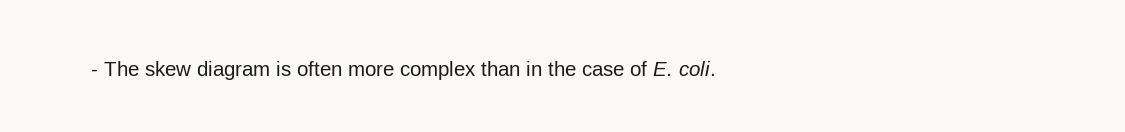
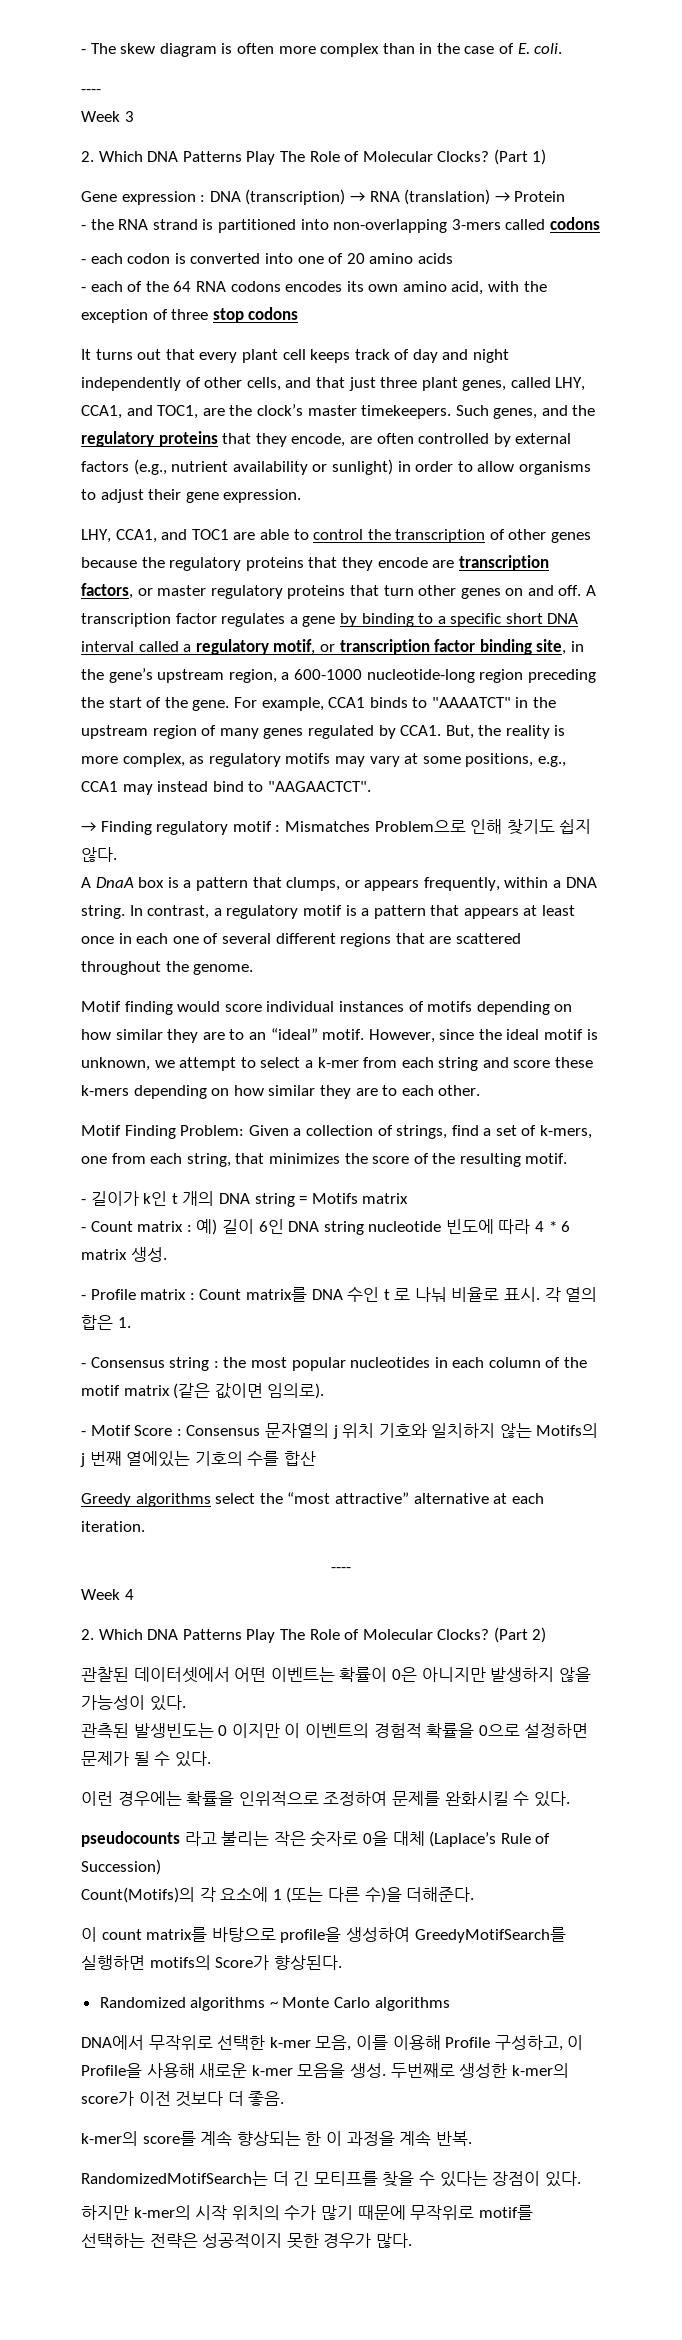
  - The skew diagram is often more complex than in the case of E. coli.
+ ----
+ Week 3
+ 2. Which DNA Patterns Play The Role of Molecular Clocks? (Part 1)
+ Gene expression : DNA (transcription) → RNA (translation) → Protein
+ - the RNA strand is partitioned into non-overlapping 3-mers called codons
+ - each codon is converted into one of 20 amino acids
+ - each of the 64 RNA codons encodes its own amino acid, with the exception of three stop codons
+ It turns out that every plant cell keeps track of day and night independently of other cells, and that just three plant genes, called LHY, CCA1, and TOC1, are the clock’s master timekeepers. Such genes, and the regulatory proteins that they encode, are often controlled by external factors (e.g., nutrient availability or sunlight) in order to allow organisms to adjust their gene expression.
+ LHY, CCA1, and TOC1 are able to control the transcription of other genes because the regulatory proteins that they encode are transcription factors, or master regulatory proteins that turn other genes on and off. A transcription factor regulates a gene by binding to a specific short DNA interval called a regulatory motif, or transcription factor binding site, in the gene’s upstream region, a 600-1000 nucleotide-long region preceding the start of the gene. For example, CCA1 binds to "AAAATCT" in the upstream region of many genes regulated by CCA1. But, the reality is more complex, as regulatory motifs may vary at some positions, e.g., CCA1 may instead bind to "AAGAACTCT".
+ → Finding regulatory motif : Mismatches Problem으로 인해 찾기도 쉽지 않다.
+ A DnaA box is a pattern that clumps, or appears frequently, within a DNA string. In contrast, a regulatory motif is a pattern that appears at least once in each one of several different regions that are scattered throughout the genome.
+ Motif finding would score individual instances of motifs depending on how similar they are to an “ideal” motif. However, since the ideal motif is unknown, we attempt to select a k-mer from each string and score these k-mers depending on how similar they are to each other.
+ Motif Finding Problem: Given a collection of strings, find a set of k-mers, one from each string, that minimizes the score of the resulting motif.
+ - 길이가 k인 t 개의 DNA string = Motifs matrix
+ - Count matrix : 예) 길이 6인 DNA string nucleotide 빈도에 따라 4 * 6 matrix 생성.
+ - Profile matrix : Count matrix를 DNA 수인 t 로 나눠 비율로 표시. 각 열의 합은 1.
+ - Consensus string : the most popular nucleotides in each column of the motif matrix (같은 값이면 임의로).
+ - Motif Score : Consensus 문자열의 j 위치 기호와 일치하지 않는 Motifs의 j 번째 열에있는 기호의 수를 합산
+ Greedy algorithms select the “most attractive” alternative at each iteration.
+ ----
+ Week 4
+ 2. Which DNA Patterns Play The Role of Molecular Clocks? (Part 2)
+ 관찰된 데이터셋에서 어떤 이벤트는 확률이 0은 아니지만 발생하지 않을 가능성이 있다.
+ 관측된 발생빈도는 0 이지만 이 이벤트의 경험적 확률을 0으로 설정하면 문제가 될 수 있다.
+ 이런 경우에는 확률을 인위적으로 조정하여 문제를 완화시킬 수 있다.
+ pseudocounts 라고 불리는 작은 숫자로 0을 대체 (Laplace’s Rule of Succession)
+ Count(Motifs)의 각 요소에 1 (또는 다른 수)을 더해준다.
+ 이 count matrix를 바탕으로 profile을 생성하여 GreedyMotifSearch를 실행하면 motifs의 Score가 향상된다.
+ Randomized algorithms ~ Monte Carlo algorithms
+ DNA에서 무작위로 선택한 k-mer 모음, 이를 이용해 Profile 구성하고, 이 Profile을 사용해 새로운 k-mer 모음을 생성. 두번째로 생성한 k-mer의 score가 이전 것보다 더 좋음.
+ k-mer의 score를 계속 향상되는 한 이 과정을 계속 반복.
+ RandomizedMotifSearch는 더 긴 모티프를 찾을 수 있다는 장점이 있다.
+ 하지만 k-mer의 시작 위치의 수가 많기 때문에 무작위로 motif를 선택하는 전략은 성공적이지 못한 경우가 많다.

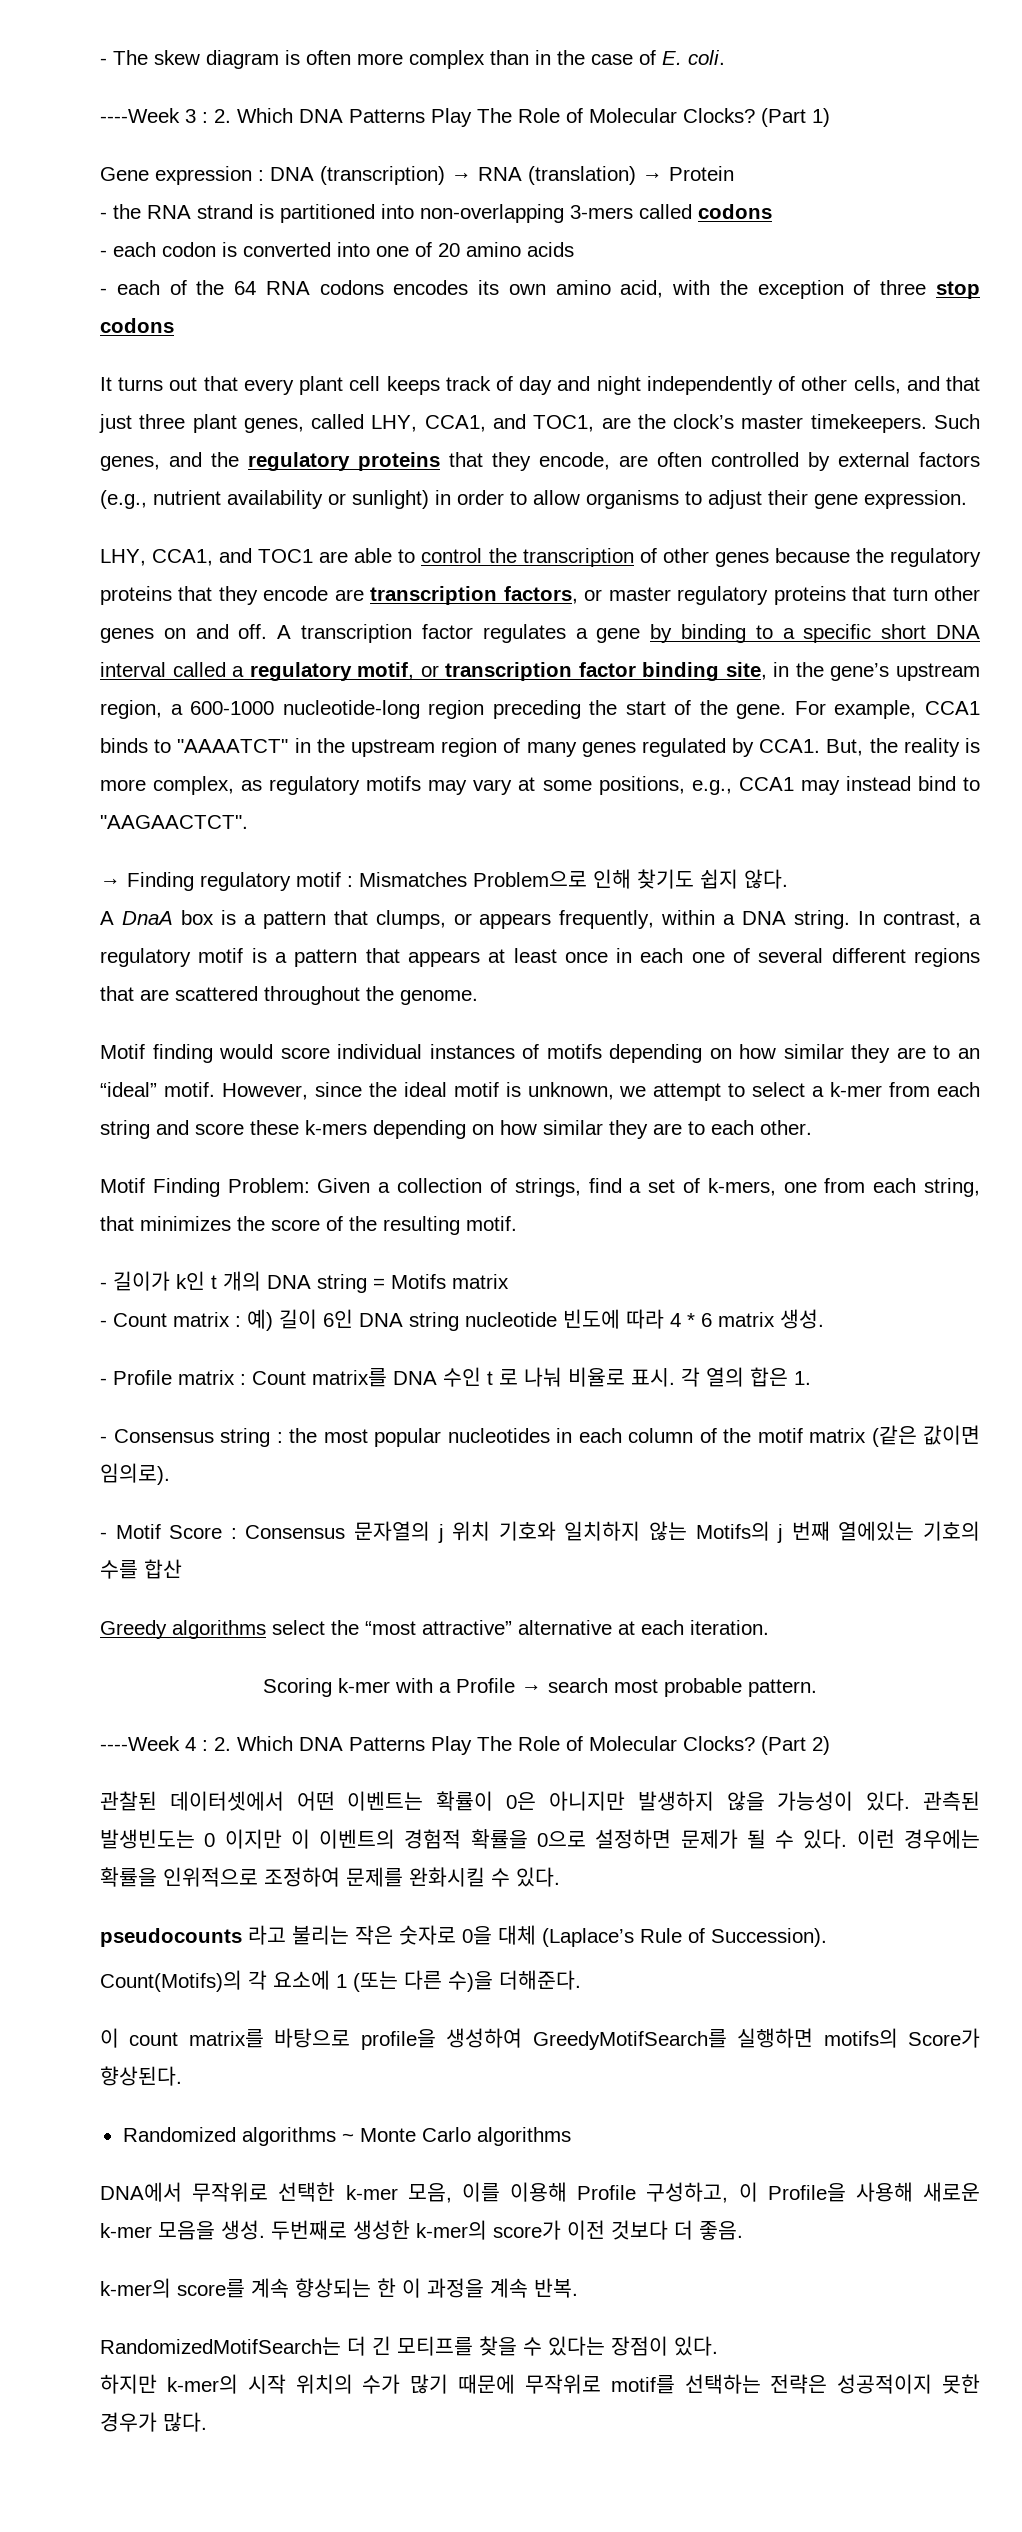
  - The skew diagram is often more complex than in the case of E. coli.
- ----
- Week 3
- 2. Which DNA Patterns Play The Role of Molecular Clocks?
+ ----Week 3 : 2. Which DNA Patterns Play The Role of Molecular Clocks?
  Greedy algorithms select the “most attractive” alternative at each iteration.
- ----
- Week 4
- 2. Which DNA Patterns Play The Role of Molecular Clocks?
+ Scoring k-mer with a Profile → search most probable pattern.
+ ----Week 4 : 2. Which DNA Patterns Play The Role of Molecular Clocks?
- 관찰된 데이터셋에서 어떤 이벤트는 확률이 0은 아니지만 발생하지 않을 가능성이 있다.
- 관측된 발생빈도는 0 이지만 이 이벤트의 경험적 확률을 0으로 설정하면 문제가 될 수 있다.
- 이런 경우에는 확률을 인위적으로 조정하여 문제를 완화시킬 수 있다.
+ 관찰된 데이터셋에서 어떤 이벤트는 확률이 0은 아니지만 발생하지 않을 가능성이 있다. 관측된 발생빈도는 0 이지만 이 이벤트의 경험적 확률을 0으로 설정하면 문제가 될 수 있다. 이런 경우에는 확률을 인위적으로 조정하여 문제를 완화시킬 수 있다.
- pseudocounts 라고 불리는 작은 숫자로 0을 대체 (Laplace’s Rule of Succession)
+ pseudocounts 라고 불리는 작은 숫자로 0을 대체 (Laplace’s Rule of Succession).

